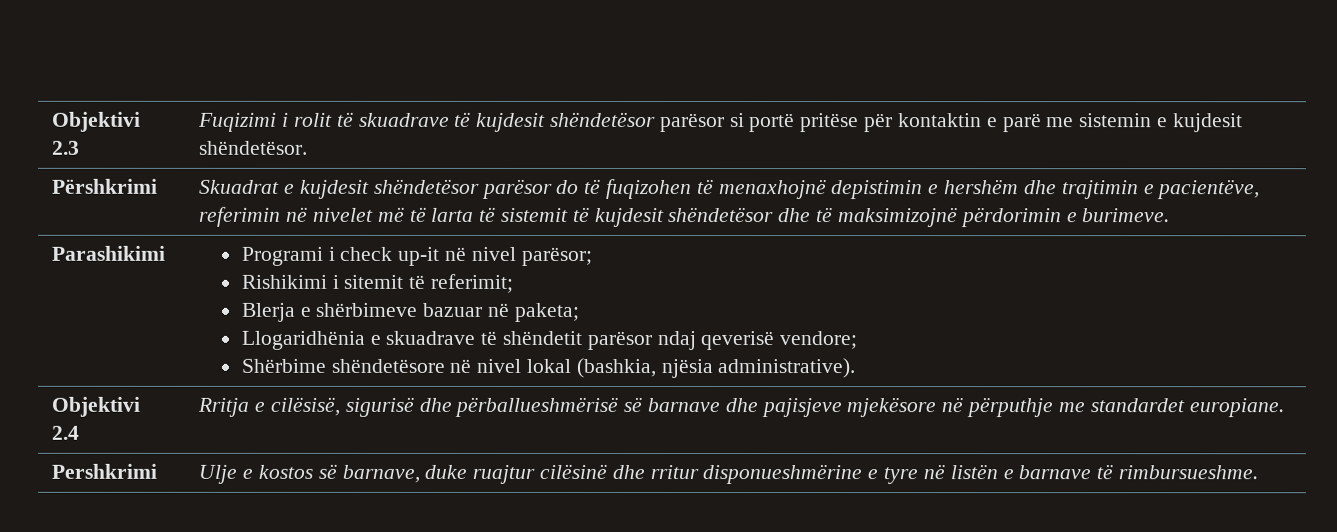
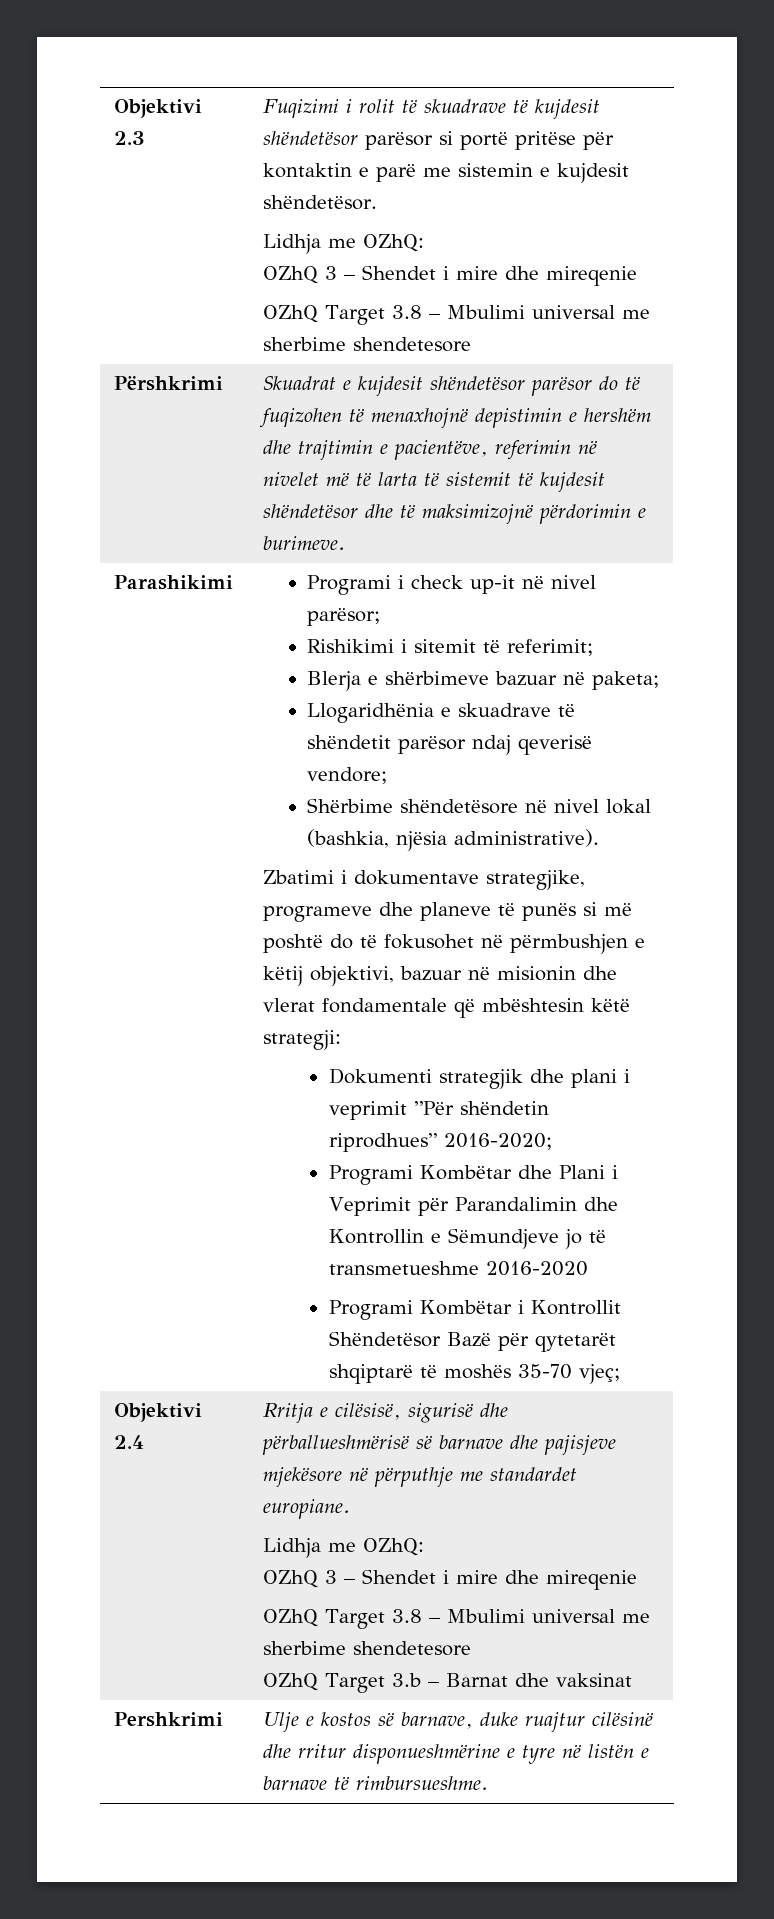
  Fuqizimi i rolit të skuadrave të kujdesit shëndetësor parësor si portë pritëse për kontaktin e parë me sistemin e kujdesit shëndetësor.
+ Lidhja me OZhQ:
+ OZhQ 3 – Shendet i mire dhe mireqenie
+ OZhQ Target 3.8 – Mbulimi universal me sherbime shendetesore
+ Zbatimi i dokumentave strategjike, programeve dhe planeve të punës si më poshtë do të fokusohet në përmbushjen e këtij objektivi, bazuar në misionin dhe vlerat fondamentale që mbështesin këtë strategji:
+ Dokumenti strategjik dhe plani i veprimit ”Për shëndetin riprodhues” 2016-2020;
+ Programi Kombëtar dhe Plani i Veprimit për Parandalimin dhe Kontrollin e Sëmundjeve jo të transmetueshme 2016-2020
+ Programi Kombëtar i Kontrollit Shëndetësor Bazë për qytetarët shqiptarë të moshës 35-70 vjeç;
  Rritja e cilësisë, sigurisë dhe përballueshmërisë së barnave dhe pajisjeve mjekësore në përputhje me standardet europiane.
+ Lidhja me OZhQ:
+ OZhQ 3 – Shendet i mire dhe mireqenie
+ OZhQ Target 3.8 – Mbulimi universal me sherbime shendetesore
+ OZhQ Target 3.b – Barnat dhe vaksinat

